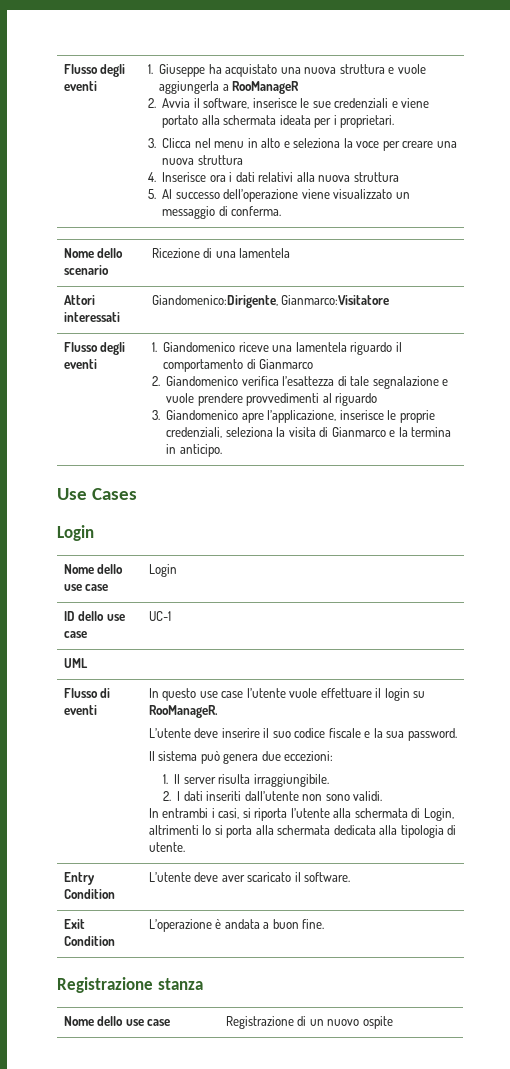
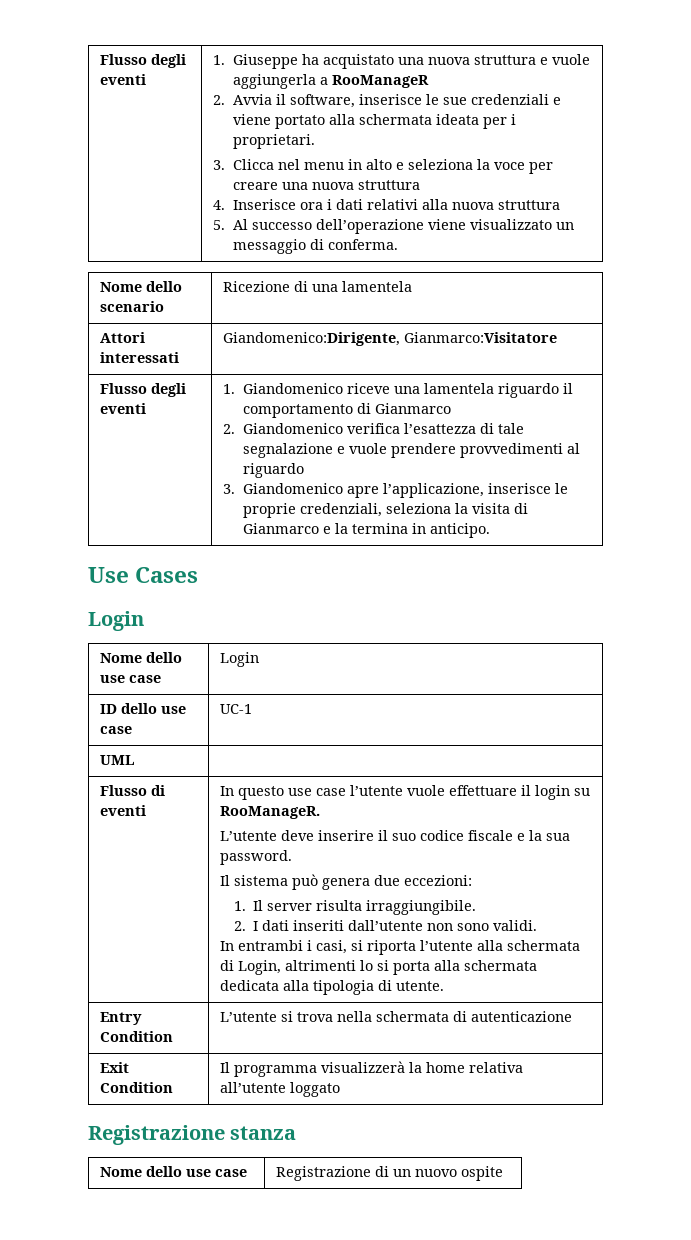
- Entry Condition | L’utente deve aver scaricato il software.
- Exit Condition | L’operazione è andata a buon fine.
+ Entry Condition | L’utente si trova nella schermata di autenticazione
+ Exit Condition | Il programma visualizzerà la home relativa all’utente loggato

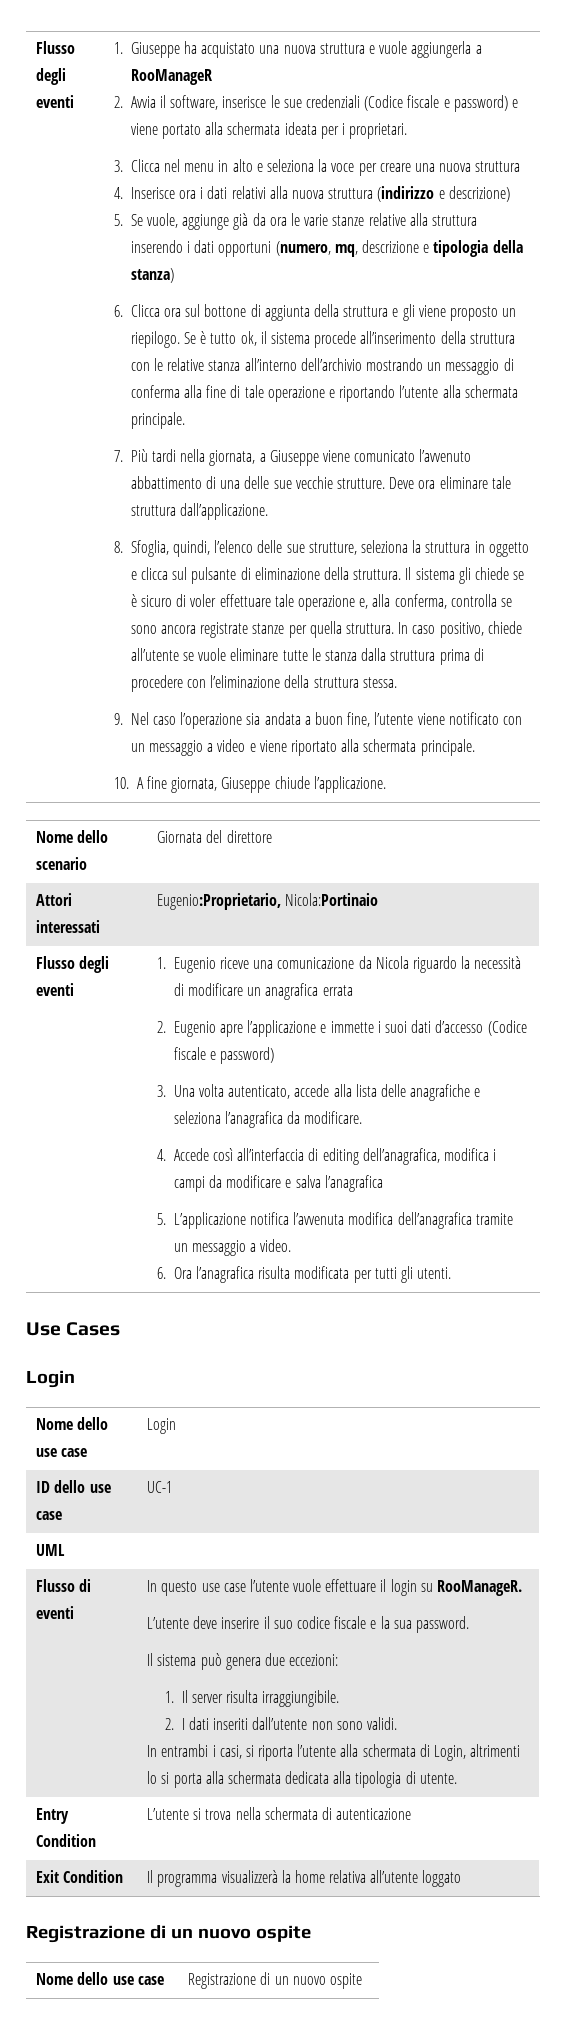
- 2. Avvia il software, inserisce le sue credenziali e viene portato alla schermata ideata per i proprietari.
+ 2. Avvia il software, inserisce le sue credenziali (Codice fiscale e password) e viene portato alla schermata ideata per i proprietari.
- 4. Inserisce ora i dati relativi alla nuova struttura
- 5. Al successo dell’operazione viene visualizzato un messaggio di conferma.
+ 4. Inserisce ora i dati relativi alla nuova struttura (indirizzo e descrizione)
+ 5. Se vuole, aggiunge già da ora le varie stanze relative alla struttura inserendo i dati opportuni (numero, mq, descrizione e tipologia della stanza)
+ 6. Clicca ora sul bottone di aggiunta della struttura e gli viene proposto un riepilogo. Se è tutto ok, il sistema procede all’inserimento della struttura con le relative stanza all’interno dell’archivio mostrando un messaggio di conferma alla fine di tale operazione e riportando l’utente alla schermata principale.
+ 7. Più tardi nella giornata, a Giuseppe viene comunicato l’avvenuto abbattimento di una delle sue vecchie strutture. Deve ora eliminare tale struttura dall’applicazione.
+ 8. Sfoglia, quindi, l’elenco delle sue strutture, seleziona la struttura in oggetto e clicca sul pulsante di eliminazione della struttura. Il sistema gli chiede se è sicuro di voler effettuare tale operazione e, alla conferma, controlla se sono ancora registrate stanze per quella struttura. In caso positivo, chiede all’utente se vuole eliminare tutte le stanza dalla struttura prima di procedere con l’eliminazione della struttura stessa.
+ 9. Nel caso l’operazione sia andata a buon fine, l’utente viene notificato con un messaggio a video e viene riportato alla schermata principale.
+ 10. A fine giornata, Giuseppe chiude l’applicazione.
- Nome dello scenario | Ricezione di una lamentela
+ Nome dello scenario | Giornata del direttore
- Attori interessati | Giandomenico:Dirigente, Gianmarco:Visitatore
- Flusso degli eventi | 1. Giandomenico riceve una lamentela riguardo il comportamento di Gianmarco
- 2. Giandomenico verifica l’esattezza di tale segnalazione e vuole prendere provvedimenti al riguardo
- 3. Giandomenico apre l’applicazione, inserisce le proprie credenziali, seleziona la visita di Gianmarco e la termina in anticipo.
+ Attori interessati | Eugenio:Proprietario, Nicola:Portinaio
+ Flusso degli eventi | 1. Eugenio riceve una comunicazione da Nicola riguardo la necessità di modificare un anagrafica errata
+ 2. Eugenio apre l’applicazione e immette i suoi dati d’accesso (Codice fiscale e password)
+ 3. Una volta autenticato, accede alla lista delle anagrafiche e seleziona l’anagrafica da modificare.
+ 4. Accede così all’interfaccia di editing dell’anagrafica, modifica i campi da modificare e salva l’anagrafica
+ 5. L’applicazione notifica l’avvenuta modifica dell’anagrafica tramite un messaggio a video.
+ 6. Ora l’anagrafica risulta modificata per tutti gli utenti.
  Exit Condition | Il programma visualizzerà la home relativa all’utente loggato
- Registrazione stanza
+ Registrazione di un nuovo ospite

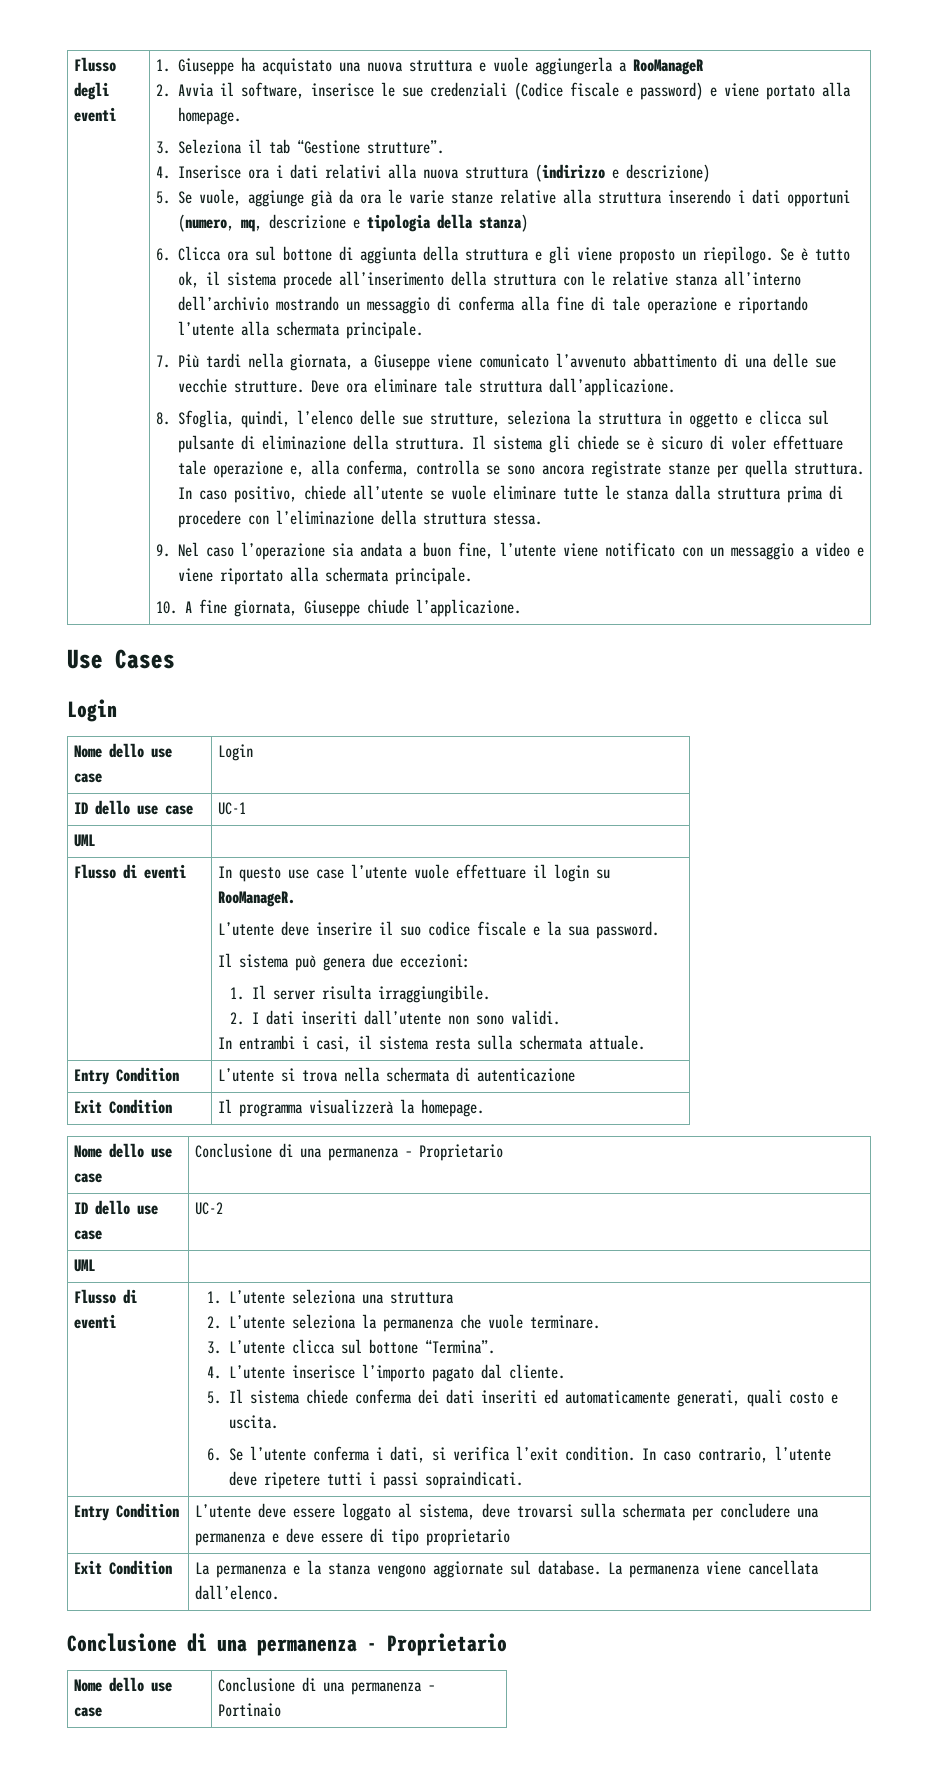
- 2. Avvia il software, inserisce le sue credenziali (Codice fiscale e password) e viene portato alla schermata ideata per i proprietari.
- 3. Clicca nel menu in alto e seleziona la voce per creare una nuova struttura
+ 2. Avvia il software, inserisce le sue credenziali (Codice fiscale e password) e viene portato alla homepage.
+ 3. Seleziona il tab “Gestione strutture”.
- Nome dello scenario | Giornata del direttore
- Attori interessati | Eugenio:Proprietario, Nicola:Portinaio
- Flusso degli eventi | 1. Eugenio riceve una comunicazione da Nicola riguardo la necessità di modificare un anagrafica errata
- 2. Eugenio apre l’applicazione e immette i suoi dati d’accesso (Codice fiscale e password)
- 3. Una volta autenticato, accede alla lista delle anagrafiche e seleziona l’anagrafica da modificare.
- 4. Accede così all’interfaccia di editing dell’anagrafica, modifica i campi da modificare e salva l’anagrafica
- 5. L’applicazione notifica l’avvenuta modifica dell’anagrafica tramite un messaggio a video.
- 6. Ora l’anagrafica risulta modificata per tutti gli utenti.
- In entrambi i casi, si riporta l’utente alla schermata di Login, altrimenti lo si porta alla schermata dedicata alla tipologia di utente.
+ In entrambi i casi, il sistema resta sulla schermata attuale.
- Exit Condition | Il programma visualizzerà la home relativa all’utente loggato
- Registrazione di un nuovo ospite
- Nome dello use case | Registrazione di un nuovo ospite
+ Exit Condition | Il programma visualizzerà la homepage.
+ Nome dello use case | Conclusione di una permanenza – Proprietario
+ ID dello use case | UC-2
+ UML |
+ Flusso di eventi | 1. L’utente seleziona una struttura
+ 2. L’utente seleziona la permanenza che vuole terminare.
+ 3. L’utente clicca sul bottone “Termina”.
+ 4. L’utente inserisce l’importo pagato dal cliente.
+ 5. Il sistema chiede conferma dei dati inseriti ed automaticamente generati, quali costo e uscita.
+ 6. Se l’utente conferma i dati, si verifica l’exit condition. In caso contrario, l’utente deve ripetere tutti i passi sopraindicati.
+ Entry Condition | L’utente deve essere loggato al sistema, deve trovarsi sulla schermata per concludere una permanenza e deve essere di tipo proprietario
+ Exit Condition | La permanenza e la stanza vengono aggiornate sul database. La permanenza viene cancellata dall’elenco.
+ Conclusione di una permanenza - Proprietario
+ Nome dello use case | Conclusione di una permanenza – Portinaio

